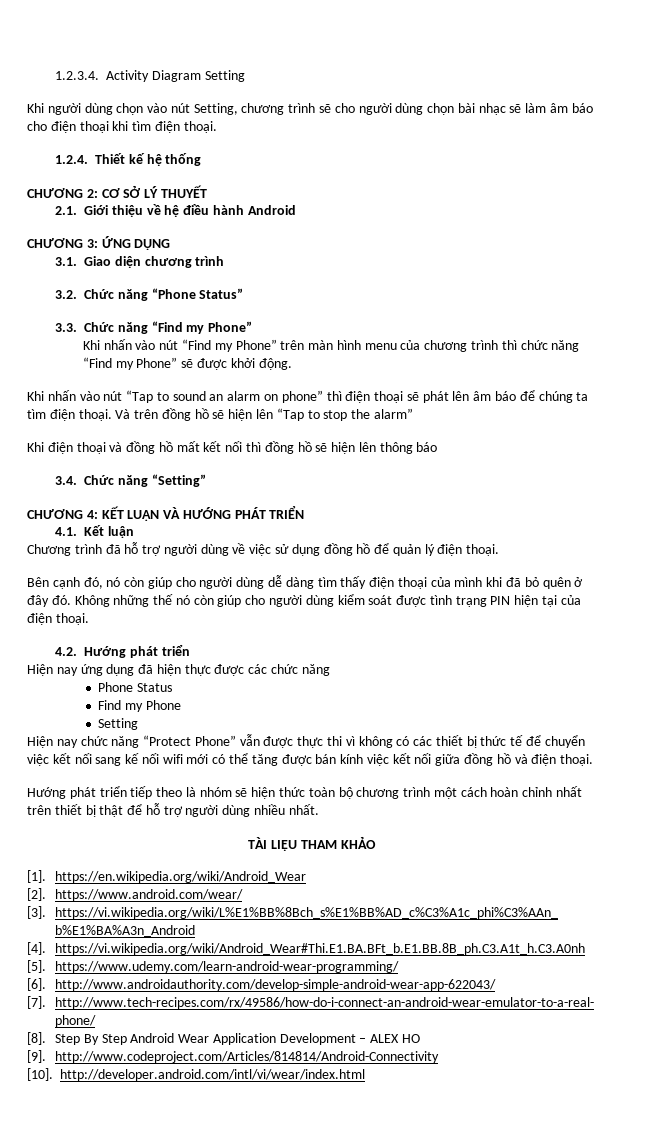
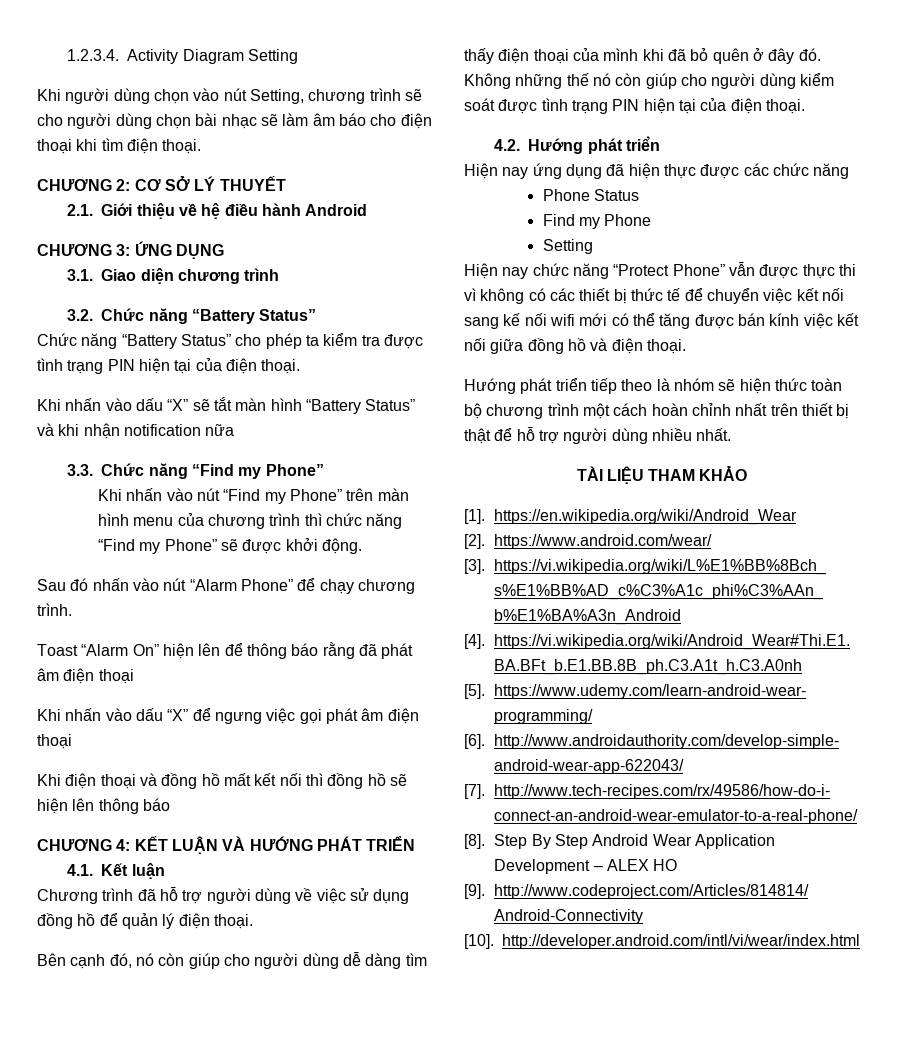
- 1.2.4. Thiết kế hệ thống
- 3.2. Chức năng “Phone Status”
+ 3.2. Chức năng “Battery Status”
+ Chức năng “Battery Status” cho phép ta kiểm tra được tình trạng PIN hiện tại của điện thoại.
+ Khi nhấn vào dấu “X” sẽ tắt màn hình “Battery Status” và khi nhận notification nữa
- Khi nhấn vào nút “Tap to sound an alarm on phone” thì điện thoại sẽ phát lên âm báo để chúng ta tìm điện thoại. Và trên đồng hồ sẽ hiện lên “Tap to stop the alarm”
+ Sau đó nhấn vào nút “Alarm Phone” để chạy chương trình.
+ Toast “Alarm On” hiện lên để thông báo rằng đã phát âm điện thoại
+ Khi nhấn vào dấu “X” để ngưng việc gọi phát âm điện thoại
- 3.4. Chức năng “Setting”

